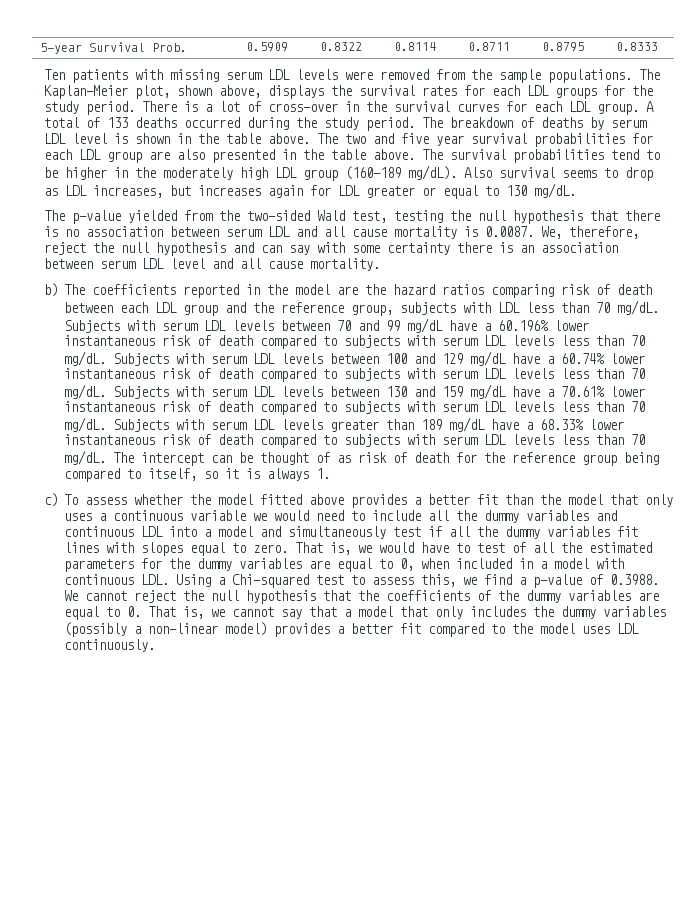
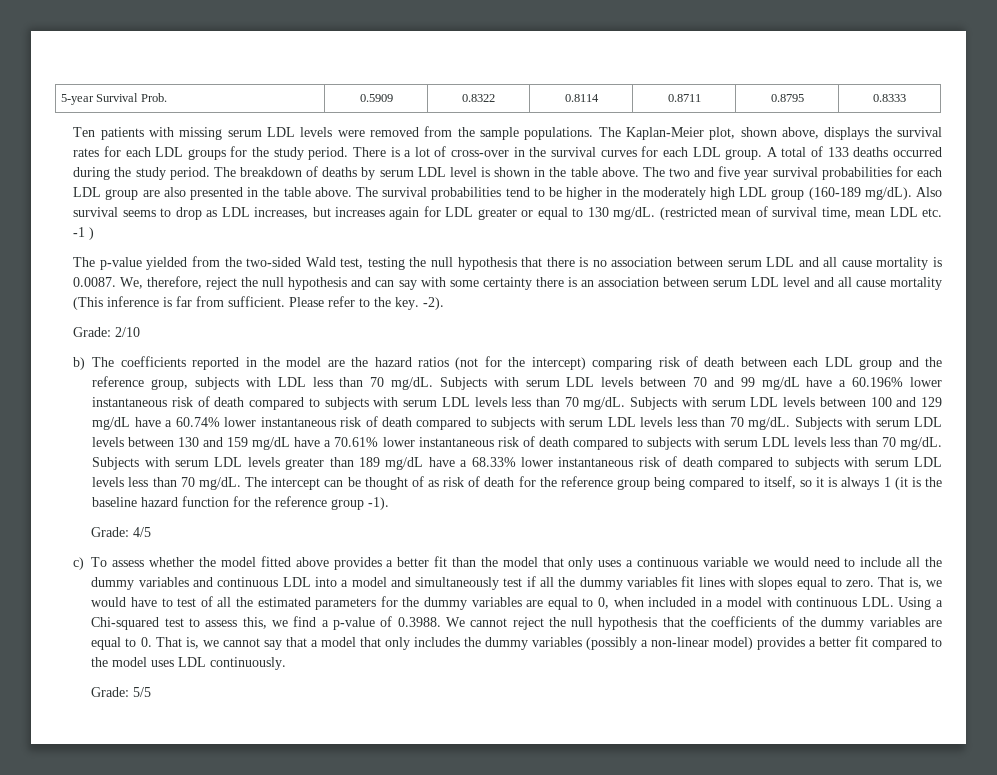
+ (restricted mean of survival time, mean LDL etc. -1 )
- The p-value yielded from the two-sided Wald test, testing the null hypothesis that there is no association between serum LDL and all cause mortality is 0.0087. We, therefore, reject the null hypothesis and can say with some certainty there is an association between serum LDL level and all cause mortality.
+ The p-value yielded from the two-sided Wald test, testing the null hypothesis that there is no association between serum LDL and all cause mortality is 0.0087. We, therefore, reject the null hypothesis and can say with some certainty there is an association between serum LDL level and all cause mortality (This inference is far from sufficient. Please refer to the key. -2).
+ Grade: 2/10
- b) The coefficients reported in the model are the hazard ratios comparing risk of death between each LDL group and the reference group, subjects with LDL less than 70 mg/dL.
+ b) The coefficients reported in the model are the hazard ratios (not for the intercept) comparing risk of death between each LDL group and the reference group, subjects with LDL less than 70 mg/dL.
- The intercept can be thought of as risk of death for the reference group being compared to itself, so it is always 1.
+ The intercept can be thought of as risk of death for the reference group being compared to itself, so it is always 1 (it is the baseline hazard function for the reference group -1).
+ Grade: 4/5
+ Grade: 5/5

